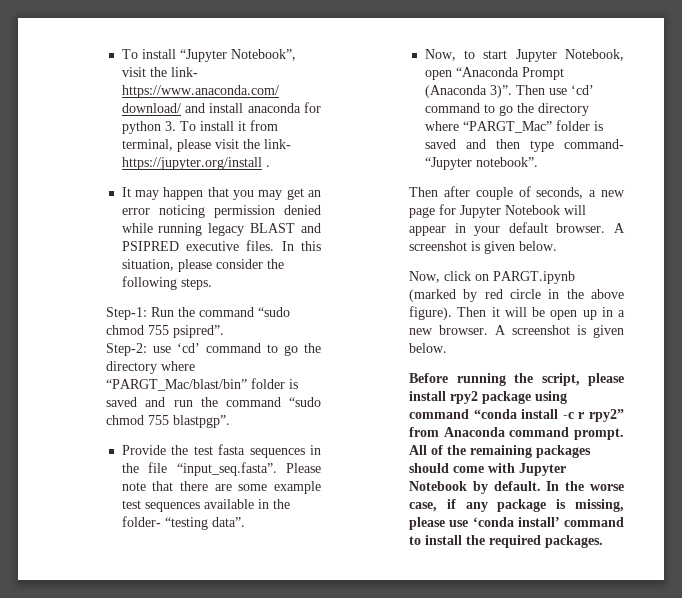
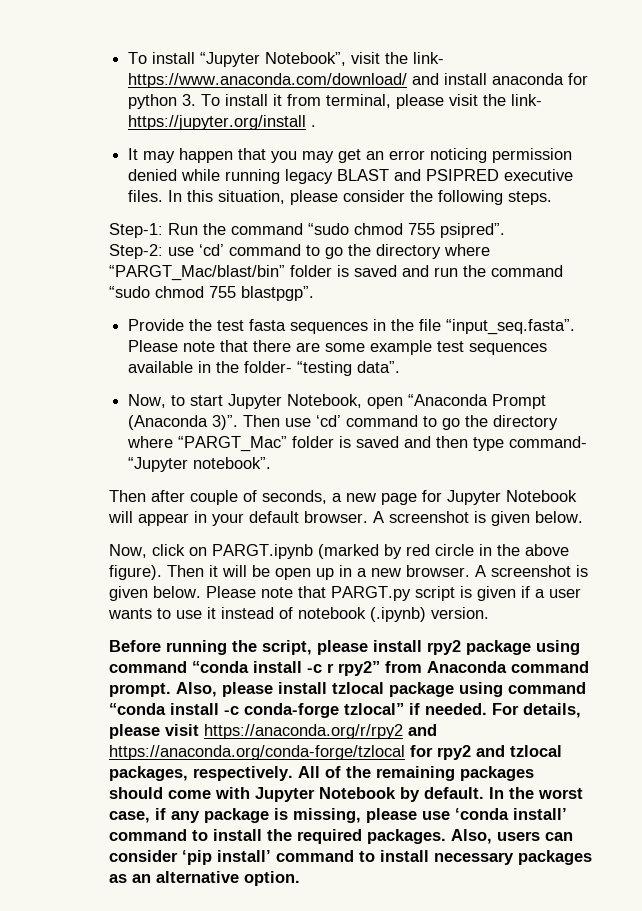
+ Please note that PARGT.py script is given if a user wants to use it instead of notebook (.ipynb) version.
+ Also, please install tzlocal package using command “conda install -c conda-forge tzlocal” if needed. For details, please visit https://anaconda.org/r/rpy2 and https://anaconda.org/conda-forge/tzlocal for rpy2 and tzlocal packages, respectively.
- In the worse case, if any package is missing, please use ‘conda install’ command to install the required packages.
+ In the worst case, if any package is missing, please use ‘conda install’ command to install the required packages.
+ Also, users can consider ‘pip install’ command to install necessary packages as an alternative option.

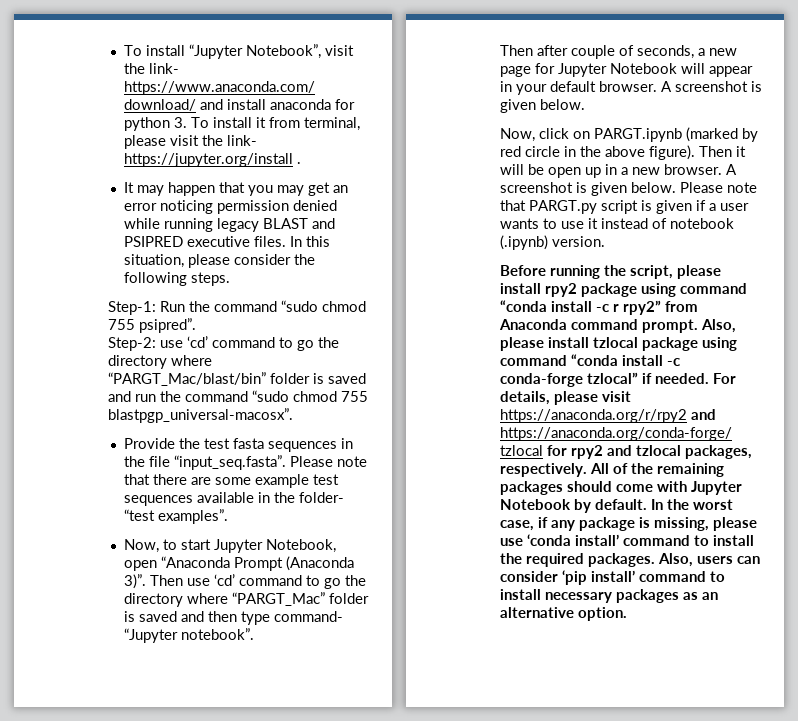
- Step-2: use ‘cd’ command to go the directory where “PARGT_Mac/blast/bin” folder is saved and run the command “sudo chmod 755 blastpgp”.
+ Step-2: use ‘cd’ command to go the directory where “PARGT_Mac/blast/bin” folder is saved and run the command “sudo chmod 755 blastpgp_universal-macosx”.
- Provide the test fasta sequences in the file “input_seq.fasta”. Please note that there are some example test sequences available in the folder- “testing data”.
+ Provide the test fasta sequences in the file “input_seq.fasta”. Please note that there are some example test sequences available in the folder- “test examples”.

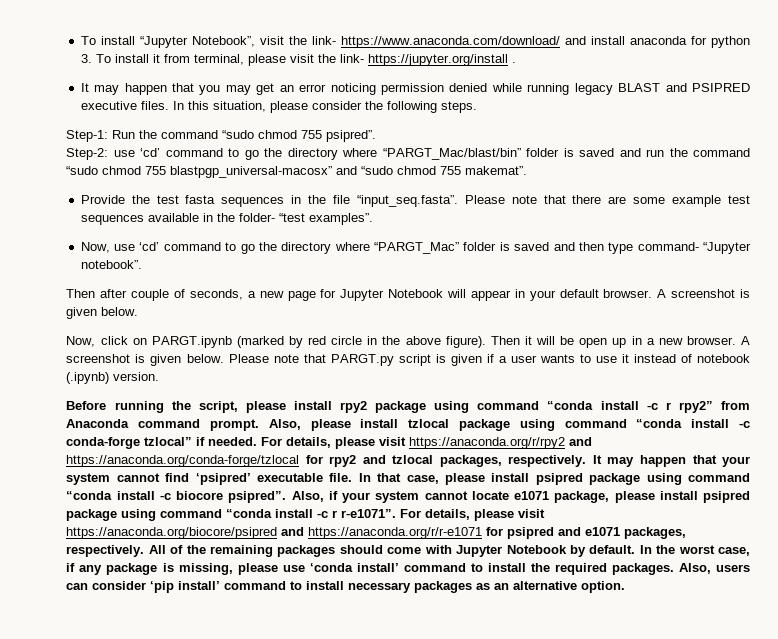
- Step-2: use ‘cd’ command to go the directory where “PARGT_Mac/blast/bin” folder is saved and run the command “sudo chmod 755 blastpgp_universal-macosx”.
+ Step-2: use ‘cd’ command to go the directory where “PARGT_Mac/blast/bin” folder is saved and run the command “sudo chmod 755 blastpgp_universal-macosx” and “sudo chmod 755 makemat”.
- Now, to start Jupyter Notebook, open “Anaconda Prompt (Anaconda 3)”. Then use ‘cd’ command to go the directory where “PARGT_Mac” folder is saved and then type command- “Jupyter notebook”.
+ Now, use ‘cd’ command to go the directory where “PARGT_Mac” folder is saved and then type command- “Jupyter notebook”.
+ It may happen that your system cannot find ‘psipred’ executable file. In that case, please install psipred package using command “conda install -c biocore psipred”. Also, if your system cannot locate e1071 package, please install psipred package using command “conda install -c r r-e1071”. For details, please visit https://anaconda.org/biocore/psipred and https://anaconda.org/r/r-e1071 for psipred and e1071 packages, respectively.

